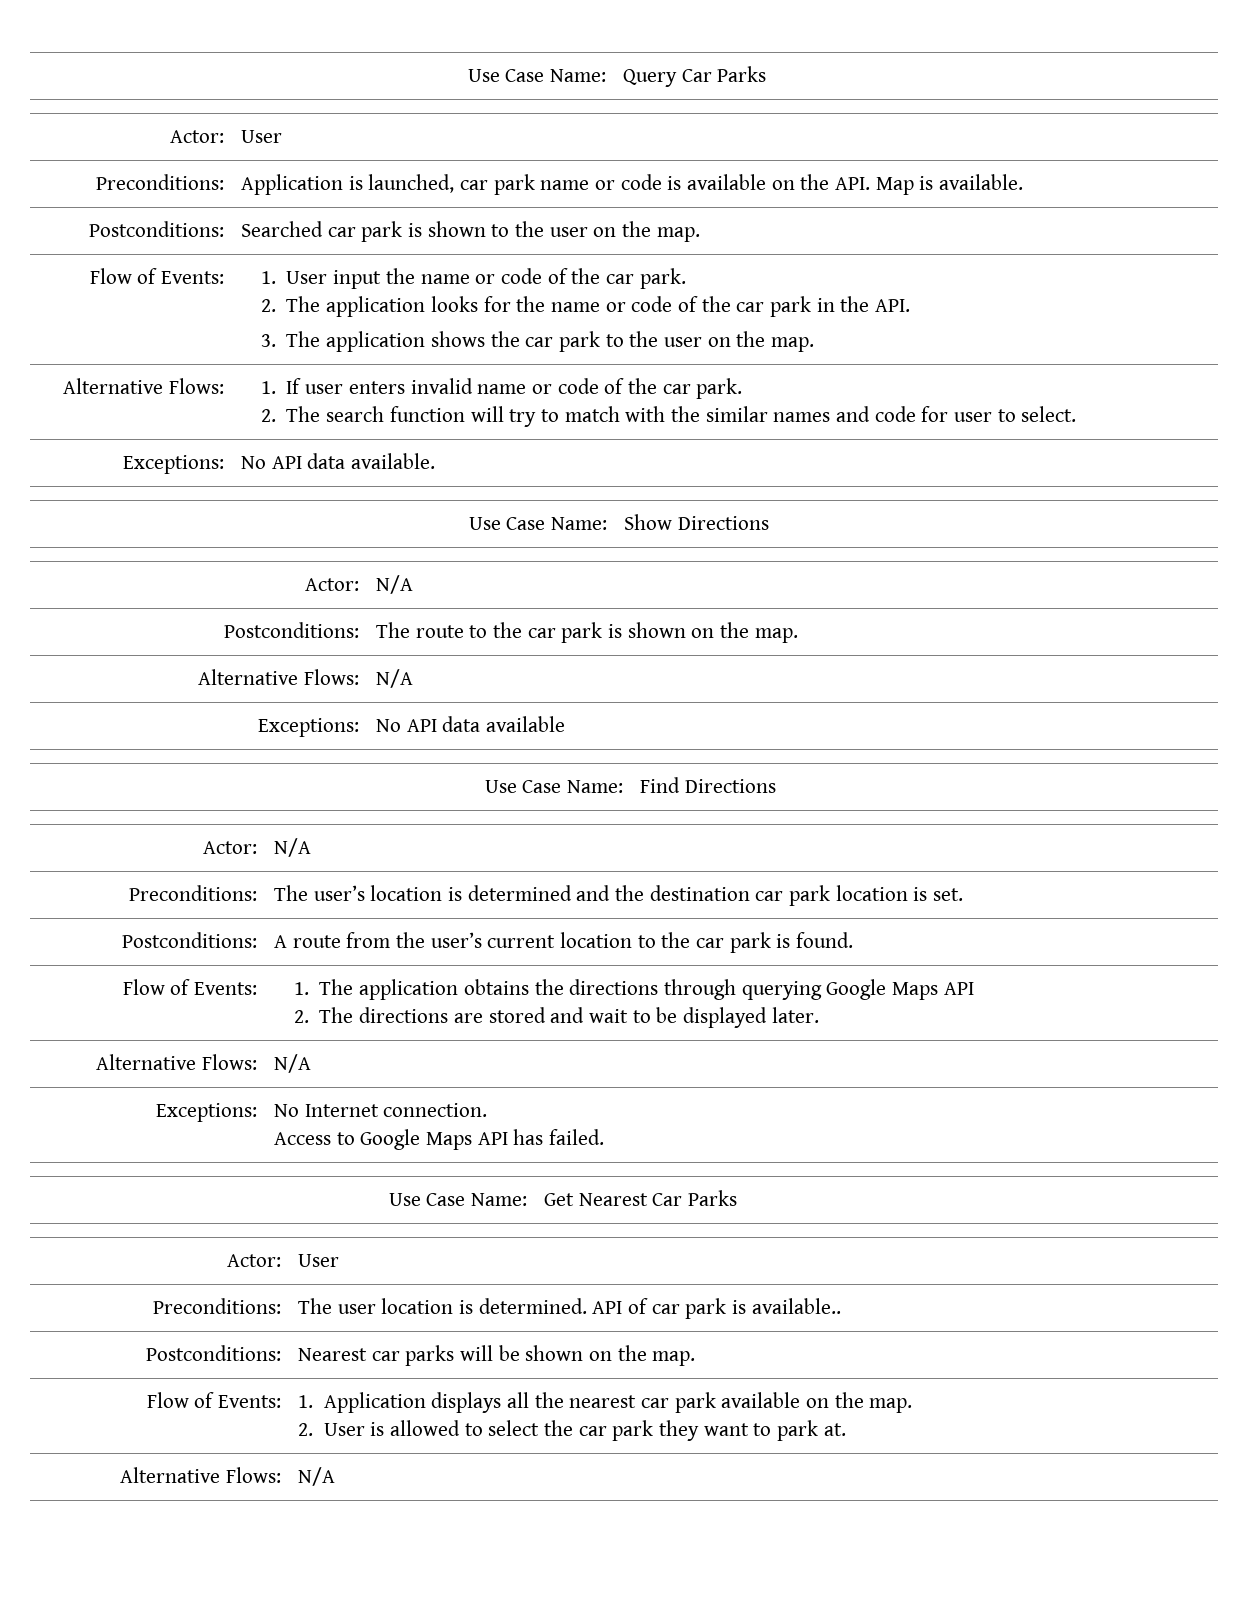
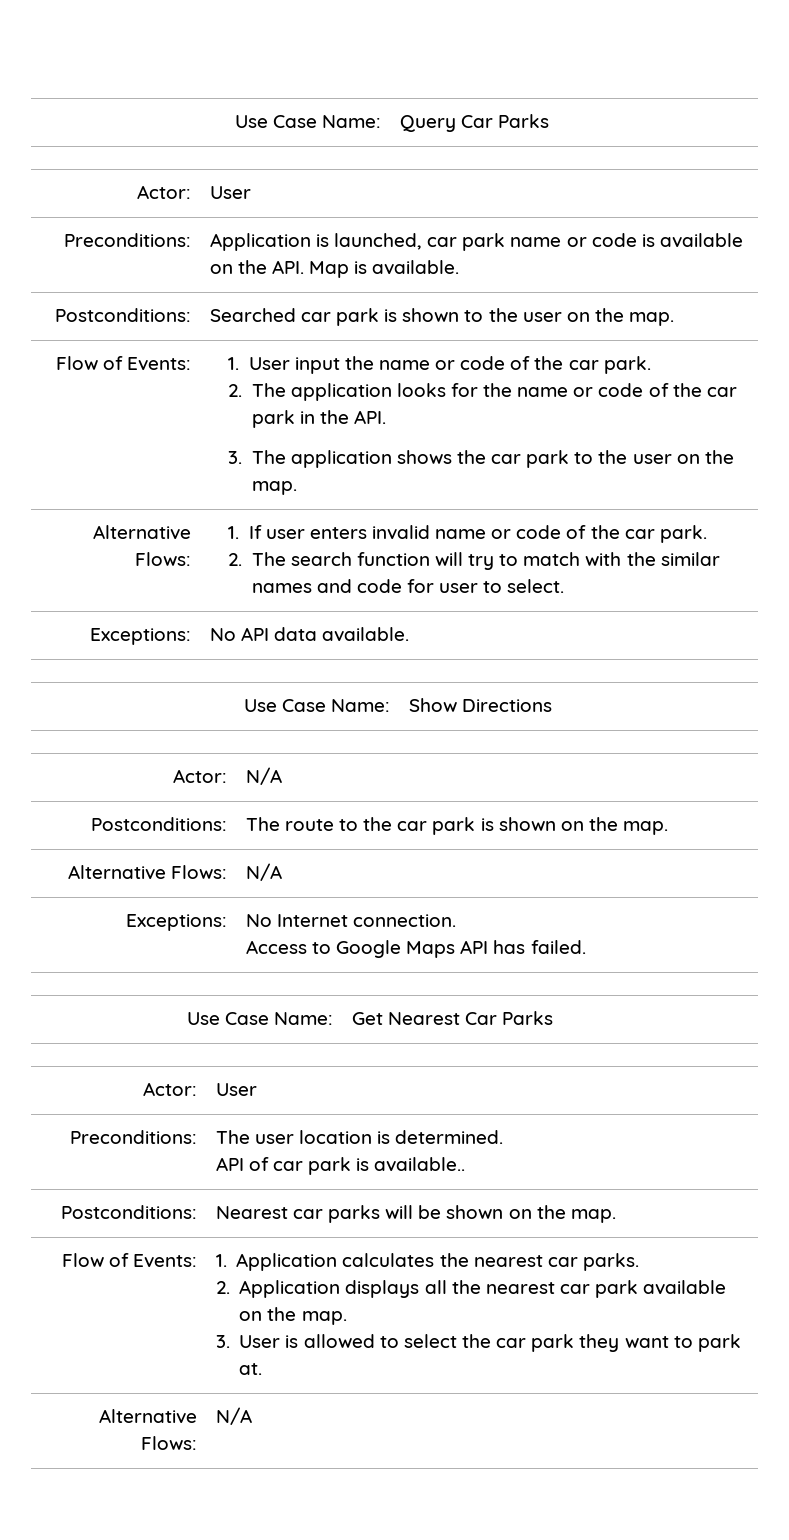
- Exceptions: | No API data available
- Use Case Name: | Find Directions
- Actor: | N/A
- Preconditions: | The user’s location is determined and the destination car park location is set.
- Postconditions: | A route from the user’s current location to the car park is found.
- Flow of Events: | 1. The application obtains the directions through querying Google Maps API
- 2. The directions are stored and wait to be displayed later.
- Alternative Flows: | N/A
- Preconditions: | The user location is determined. API of car park is available..
+ Preconditions: | The user location is determined.
+ API of car park is available..
- Flow of Events: | 1. Application displays all the nearest car park available on the map.
- 2. User is allowed to select the car park they want to park at.
+ Flow of Events: | 1. Application calculates the nearest car parks.
+ 2. Application displays all the nearest car park available on the map.
+ 3. User is allowed to select the car park they want to park at.

